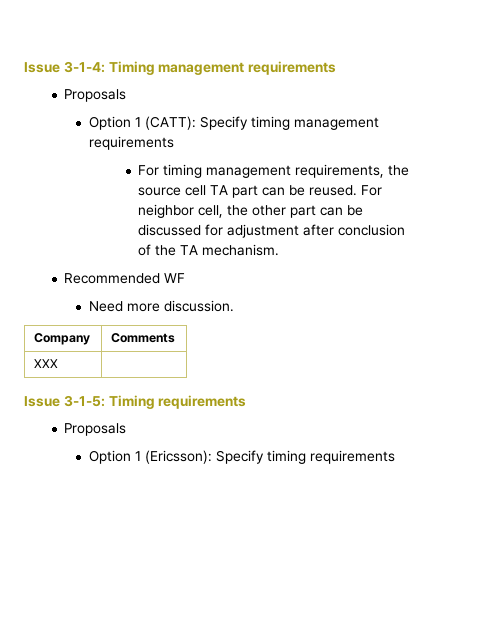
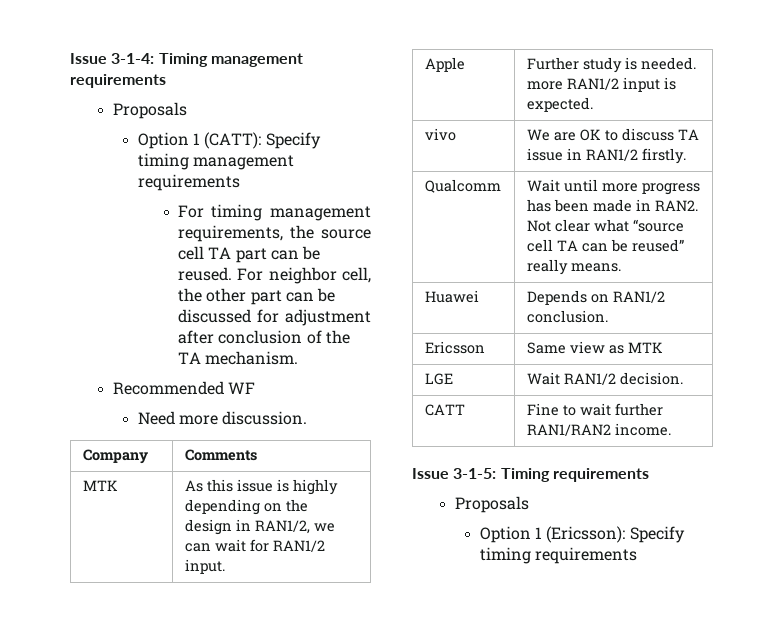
- XXX |
+ MTK | As this issue is highly depending on the design in RAN1/2, we can wait for RAN1/2 input.
+ Apple | Further study is needed. more RAN1/2 input is expected.
+ vivo | We are OK to discuss TA issue in RAN1/2 firstly.
+ Qualcomm | Wait until more progress has been made in RAN2. Not clear what “source cell TA can be reused” really means.
+ Huawei | Depends on RAN1/2 conclusion.
+ Ericsson | Same view as MTK
+ LGE | Wait RAN1/2 decision.
+ CATT | Fine to wait further RAN1/RAN2 income.

